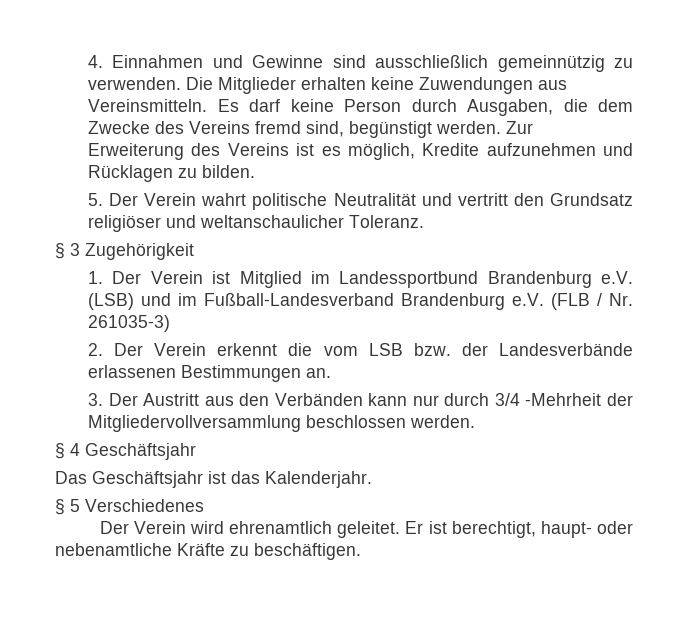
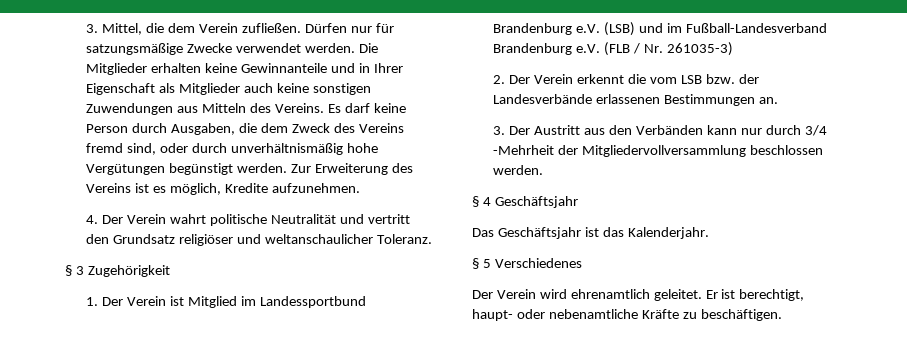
- 4. Einnahmen und Gewinne sind ausschließlich gemeinnützig zu verwenden. Die Mitglieder erhalten keine Zuwendungen aus Vereinsmitteln.
+ 3. Mittel, die dem Verein zufließen. Dürfen nur für satzungsmäßige Zwecke verwendet werden. Die Mitglieder erhalten keine Gewinnanteile und in Ihrer Eigenschaft als Mitglieder auch keine sonstigen Zuwendungen aus Mitteln des Vereins.
- Es darf keine Person durch Ausgaben, die dem Zwecke des Vereins fremd sind, begünstigt werden.
+ Es darf keine Person durch Ausgaben, die dem Zweck des Vereins fremd sind, oder durch unverhältnismäßig hohe Vergütungen begünstigt werden.
- Zur Erweiterung des Vereins ist es möglich, Kredite aufzunehmen und Rücklagen zu bilden.
- 5. Der Verein wahrt politische Neutralität und vertritt den Grundsatz religiöser und weltanschaulicher Toleranz.
+ Zur Erweiterung des Vereins ist es möglich, Kredite aufzunehmen.
+ 4. Der Verein wahrt politische Neutralität und vertritt den Grundsatz religiöser und weltanschaulicher Toleranz.

